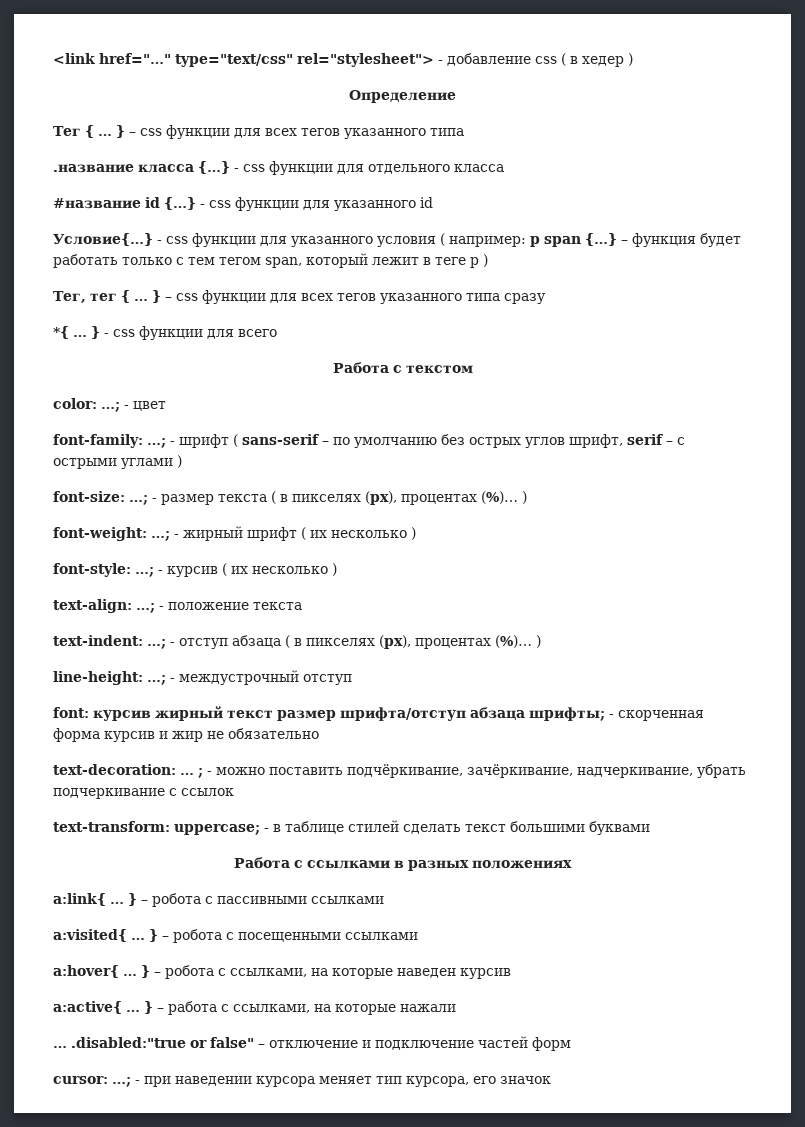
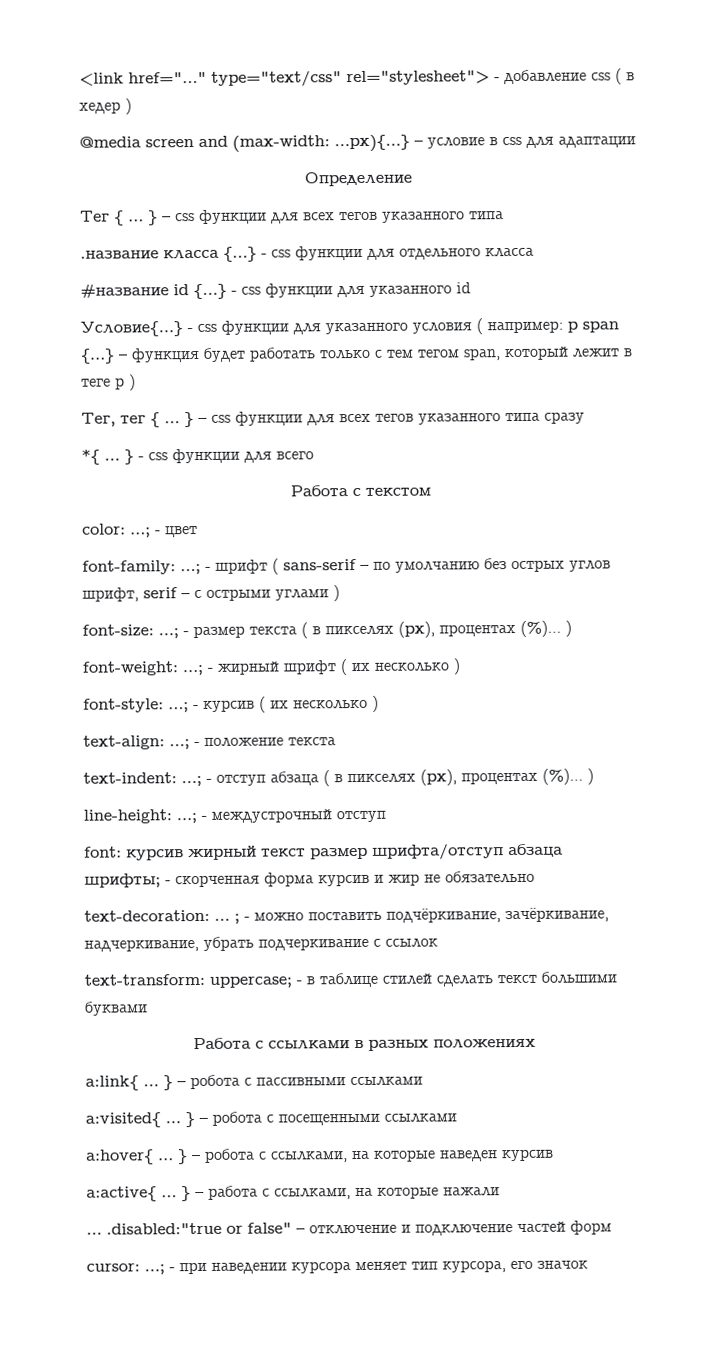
+ @media screen and (max-width: …px){…} – условие в css для адаптации

